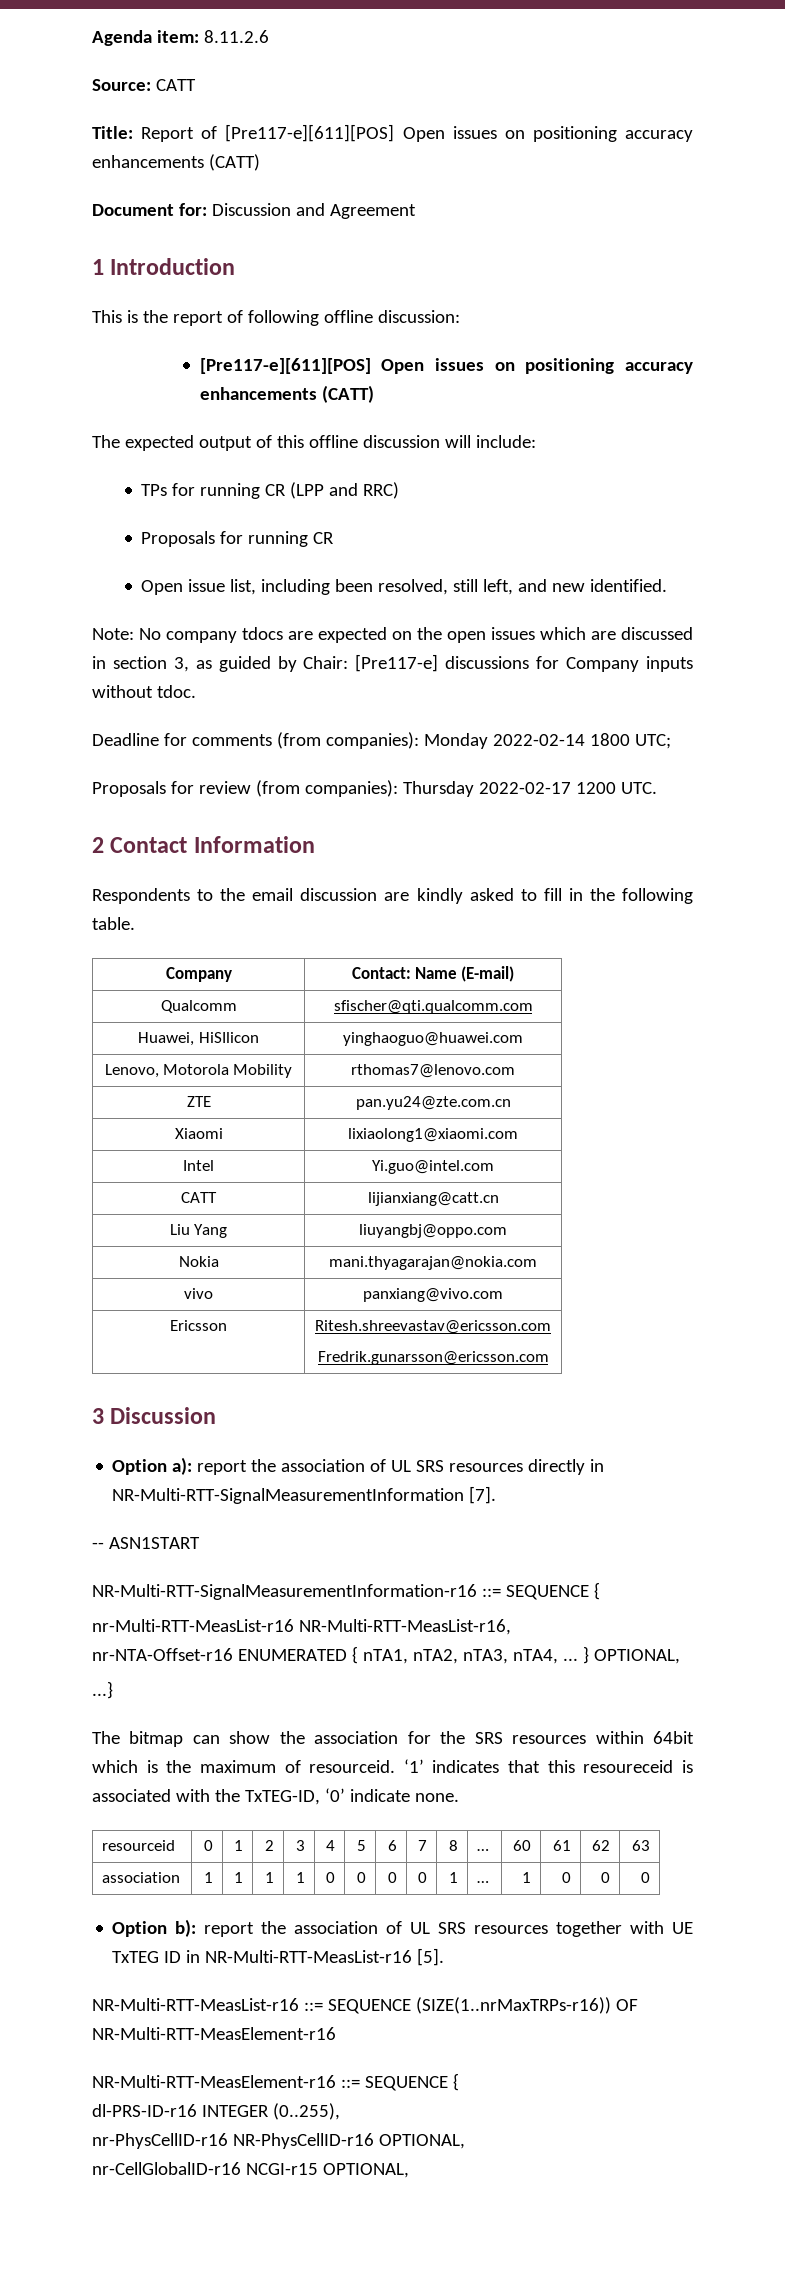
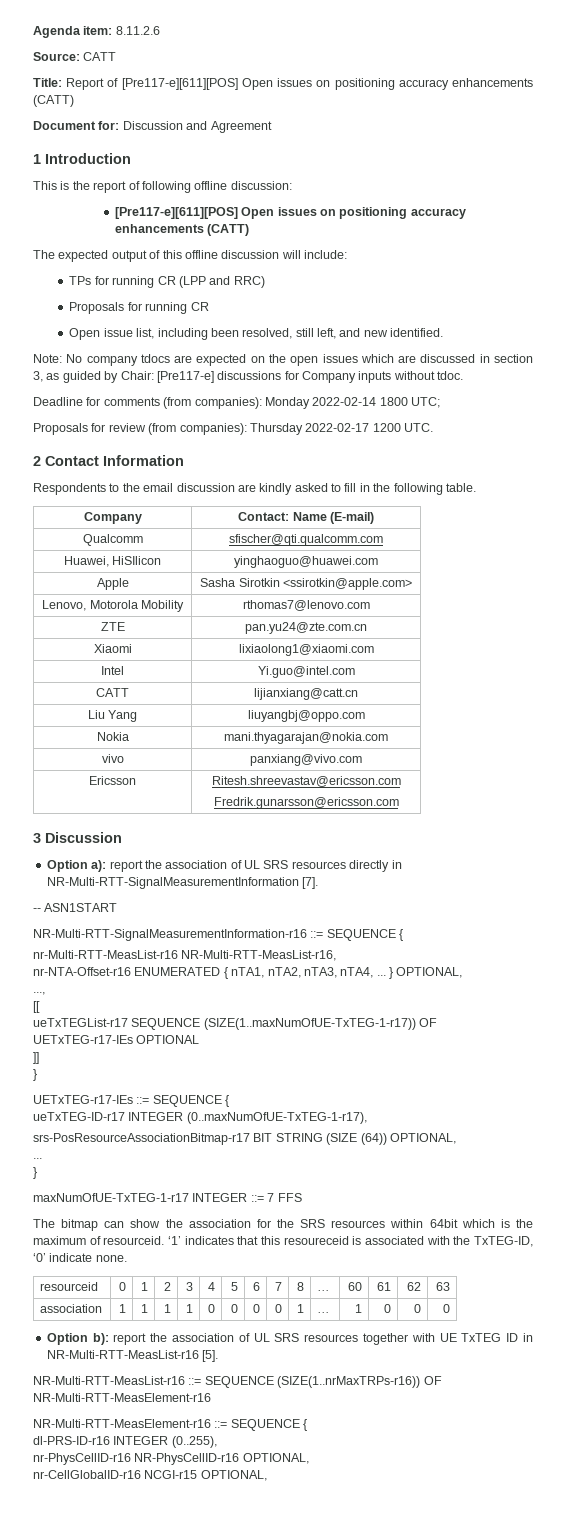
+ Apple | Sasha Sirotkin <ssirotkin@apple.com>
- ...}
+ ...,
+ [[
+ ueTxTEGList-r17 SEQUENCE (SIZE(1..maxNumOfUE-TxTEG-1-r17)) OF UETxTEG-r17-IEs OPTIONAL
+ ]]
+ }
+ UETxTEG-r17-IEs ::= SEQUENCE {
+ ueTxTEG-ID-r17 INTEGER (0..maxNumOfUE-TxTEG-1-r17),
+ srs-PosResourceAssociationBitmap-r17 BIT STRING (SIZE (64)) OPTIONAL,
+ ...
+ }
+ maxNumOfUE-TxTEG-1-r17 INTEGER ::= 7 FFS

